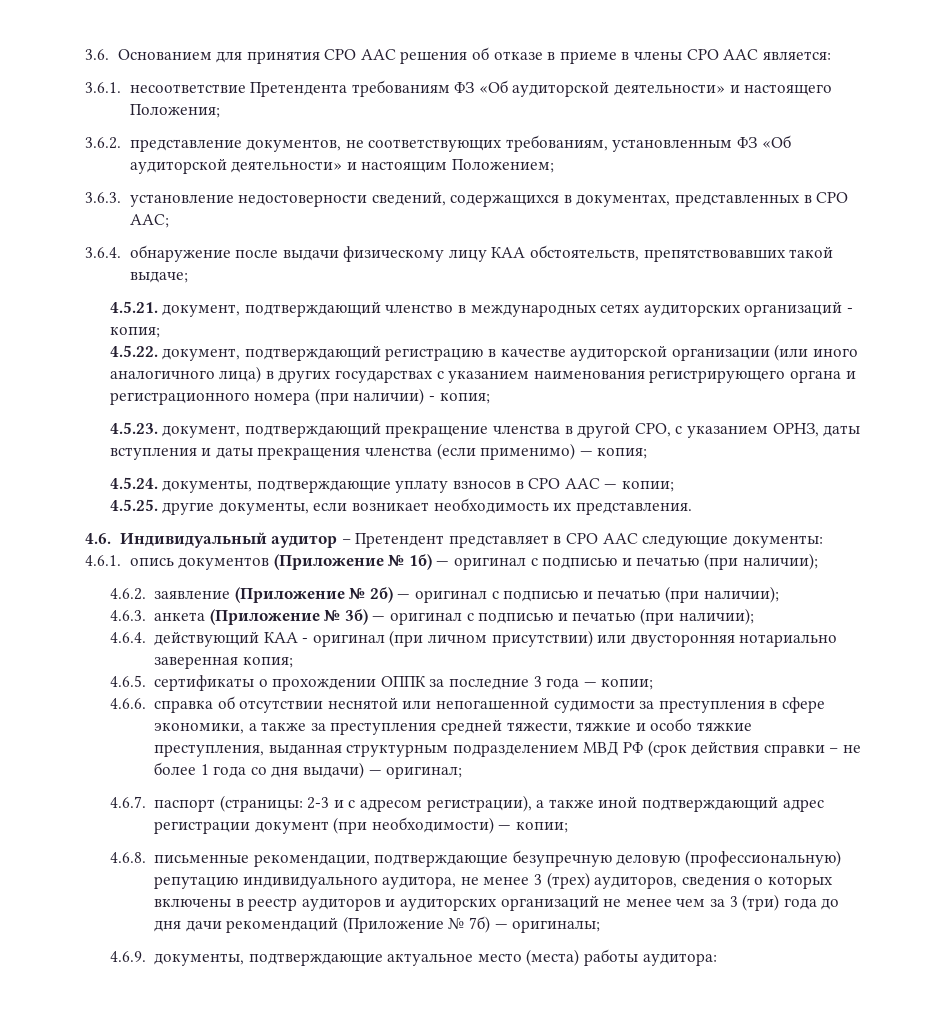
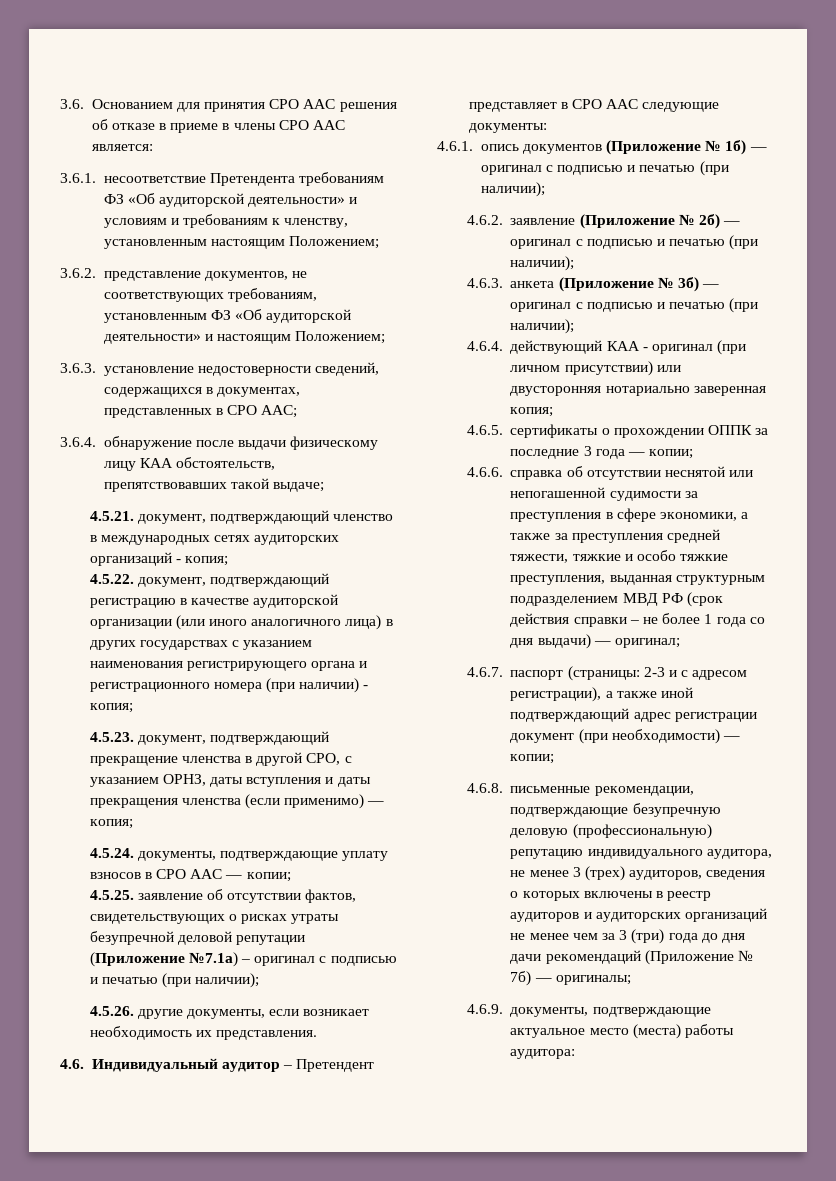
- 3.6.1. несоответствие Претендента требованиям ФЗ «Об аудиторской деятельности» и настоящего Положения;
+ 3.6.1. несоответствие Претендента требованиям ФЗ «Об аудиторской деятельности» и условиям и требованиям к членству, установленным настоящим Положением;
- 4.5.25. другие документы, если возникает необходимость их представления.
+ 4.5.25. заявление об отсутствии фактов, свидетельствующих о рисках утраты безупречной деловой репутации (Приложение №7.1а) – оригинал с подписью и печатью (при наличии);
+ 4.5.26. другие документы, если возникает необходимость их представления.

